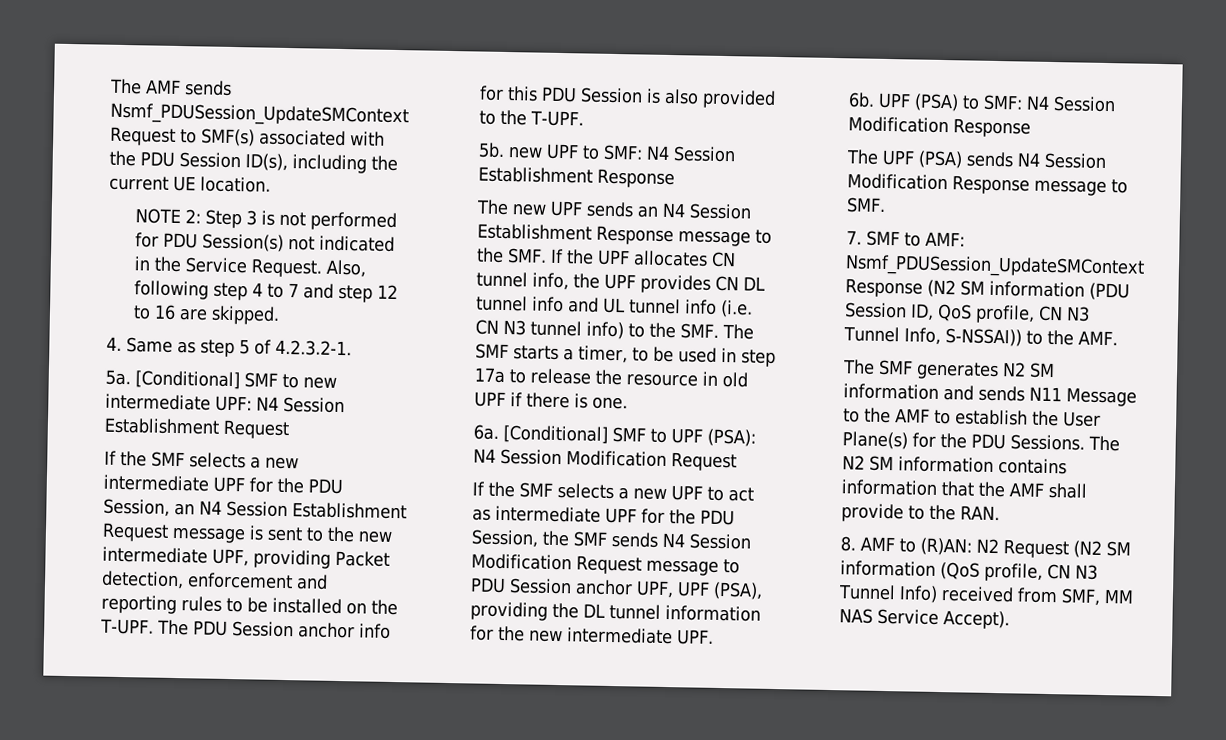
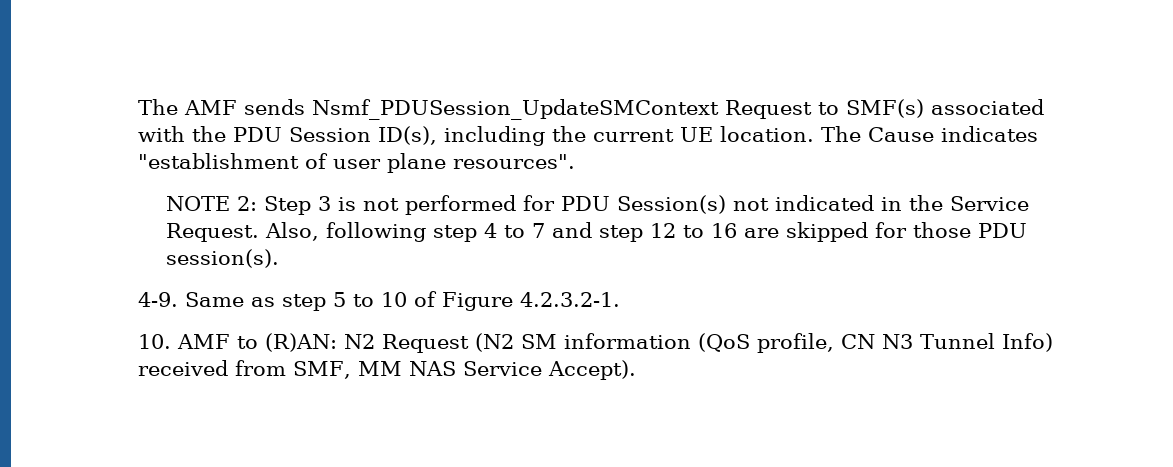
+ The Cause indicates "establishment of user plane resources".
- Also, following step 4 to 7 and step 12 to 16 are skipped.
- 4. Same as step 5 of 4.2.3.2-1.
- 5a. [Conditional] SMF to new intermediate UPF: N4 Session Establishment Request
- If the SMF selects a new intermediate UPF for the PDU Session, an N4 Session Establishment Request message is sent to the new intermediate UPF, providing Packet detection, enforcement and reporting rules to be installed on the T-UPF. The PDU Session anchor info for this PDU Session is also provided to the T-UPF.
- 5b. new UPF to SMF: N4 Session Establishment Response
- The new UPF sends an N4 Session Establishment Response message to the SMF. If the UPF allocates CN tunnel info, the UPF provides CN DL tunnel info and UL tunnel info (i.e. CN N3 tunnel info) to the SMF. The SMF starts a timer, to be used in step 17a to release the resource in old UPF if there is one.
- 6a. [Conditional] SMF to UPF (PSA): N4 Session Modification Request
- If the SMF selects a new UPF to act as intermediate UPF for the PDU Session, the SMF sends N4 Session Modification Request message to PDU Session anchor UPF, UPF (PSA), providing the DL tunnel information for the new intermediate UPF.
- 6b. UPF (PSA) to SMF: N4 Session Modification Response
- The UPF (PSA) sends N4 Session Modification Response message to SMF.
- 7. SMF to AMF: Nsmf_PDUSession_UpdateSMContext Response (N2 SM information (PDU Session ID, QoS profile, CN N3 Tunnel Info, S-NSSAI)) to the AMF.
- The SMF generates N2 SM information and sends N11 Message to the AMF to establish the User Plane(s) for the PDU Sessions. The N2 SM information contains information that the AMF shall provide to the RAN.
- 8. AMF to (R)AN: N2 Request (N2 SM information (QoS profile, CN N3 Tunnel Info) received from SMF, MM NAS Service Accept).
+ Also, following step 4 to 7 and step 12 to 16 are skipped for those PDU session(s).
+ 4-9. Same as step 5 to 10 of Figure 4.2.3.2-1.
+ 10. AMF to (R)AN: N2 Request (N2 SM information (QoS profile, CN N3 Tunnel Info) received from SMF, MM NAS Service Accept).

